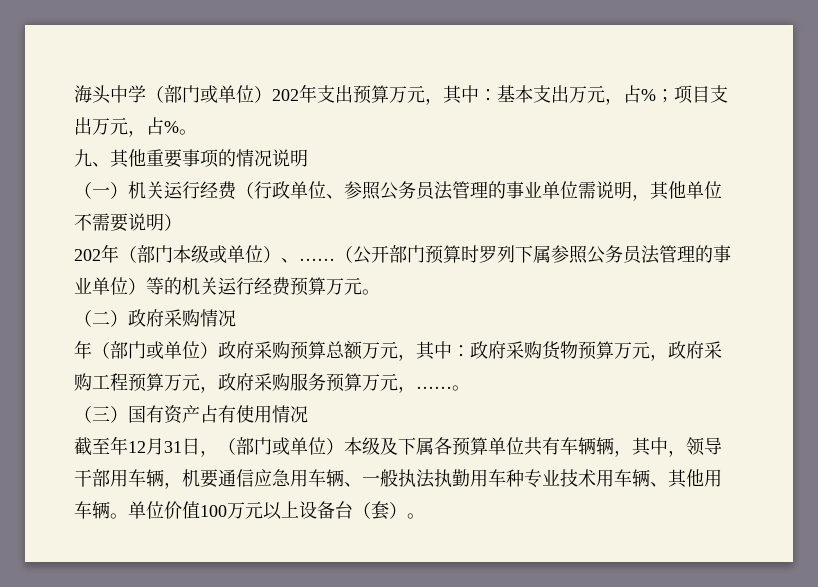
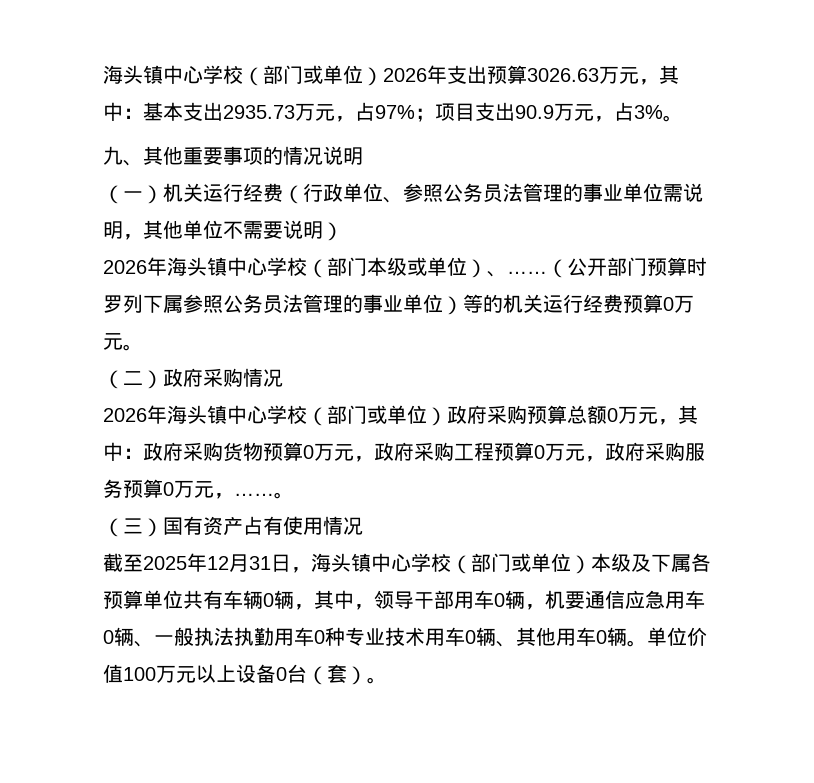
- 海头中学（部门或单位）202年支出预算万元，其中：基本支出万元，占%；项目支出万元，占%。
+ 海头镇中心学校（部门或单位）2026年支出预算3026.63万元，其中：基本支出2935.73万元，占97%；项目支出90.9万元，占3%。
- 202年（部门本级或单位）、……
+ 2026年海头镇中心学校（部门本级或单位）、……
- （公开部门预算时罗列下属参照公务员法管理的事业单位）等的机关运行经费预算万元。
+ （公开部门预算时罗列下属参照公务员法管理的事业单位）等的机关运行经费预算0万元。
- 年（部门或单位）政府采购预算总额万元，其中：政府采购货物预算万元，政府采购工程预算万元，政府采购服务预算万元，……
+ 2026年海头镇中心学校（部门或单位）政府采购预算总额0万元，其中：政府采购货物预算0万元，政府采购工程预算0万元，政府采购服务预算0万元，……
- 截至年12月31日，（部门或单位）本级及下属各预算单位共有车辆辆，其中，领导干部用车辆，机要通信应急用车辆、一般执法执勤用车种专业技术用车辆、其他用车辆。
+ 截至2025年12月31日，海头镇中心学校（部门或单位）本级及下属各预算单位共有车辆0辆，其中，领导干部用车0辆，机要通信应急用车0辆、一般执法执勤用车0种专业技术用车0辆、其他用车0辆。
- 单位价值100万元以上设备台（套）。
+ 单位价值100万元以上设备0台（套）。

